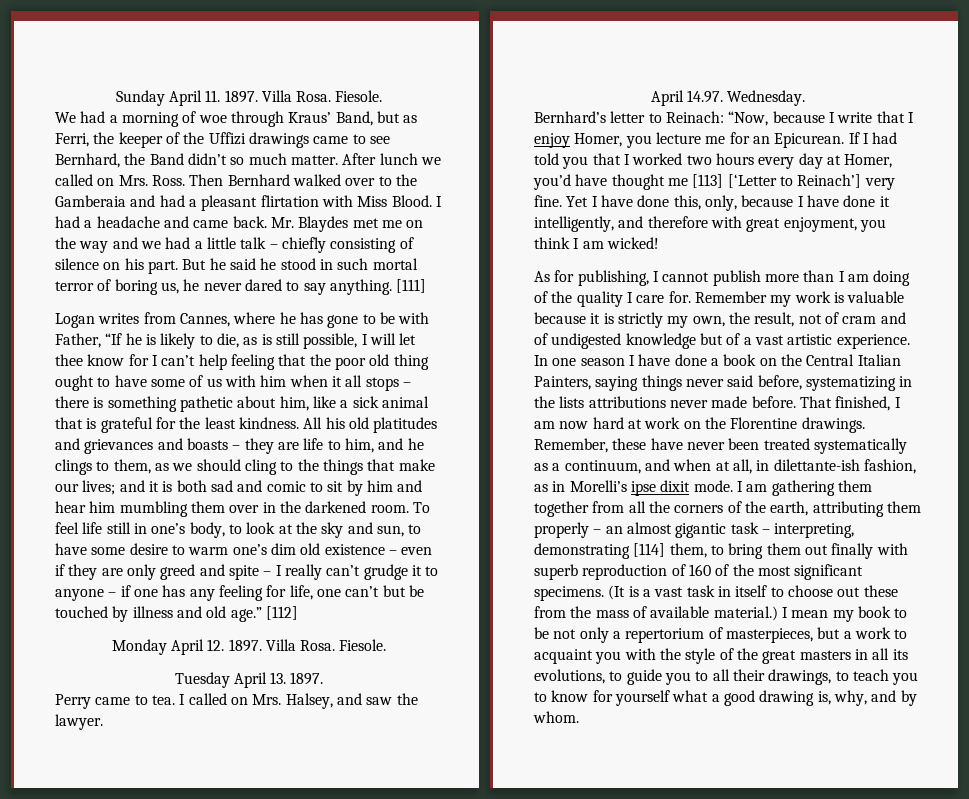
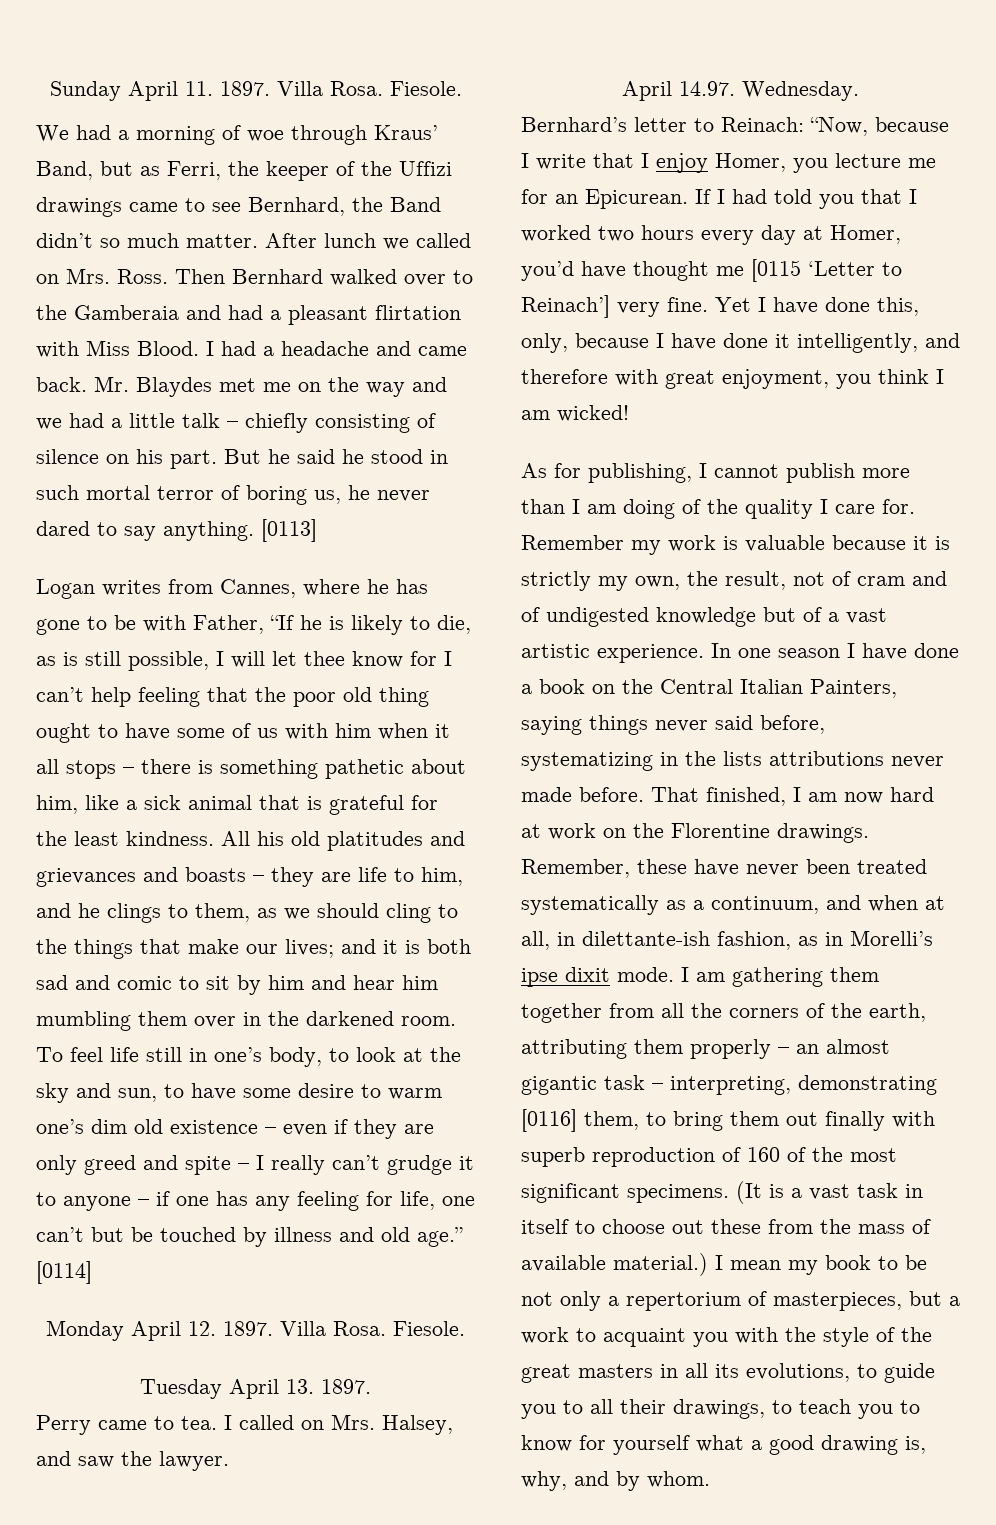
- [111]
+ [0113]
- [112]
+ [0114]
- If I had told you that I worked two hours every day at Homer, you’d have thought me [113] [‘Letter to Reinach’] very fine.
+ If I had told you that I worked two hours every day at Homer, you’d have thought me [0115 ‘Letter to Reinach’] very fine.
- I am gathering them together from all the corners of the earth, attributing them properly – an almost gigantic task – interpreting, demonstrating [114] them, to bring them out finally with superb reproduction of 160 of the most significant specimens.
+ I am gathering them together from all the corners of the earth, attributing them properly – an almost gigantic task – interpreting, demonstrating [0116] them, to bring them out finally with superb reproduction of 160 of the most significant specimens.

